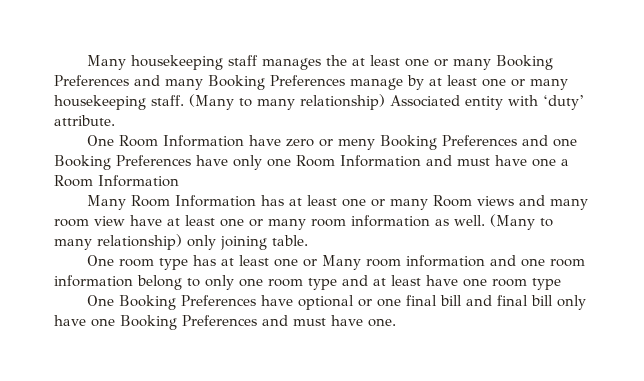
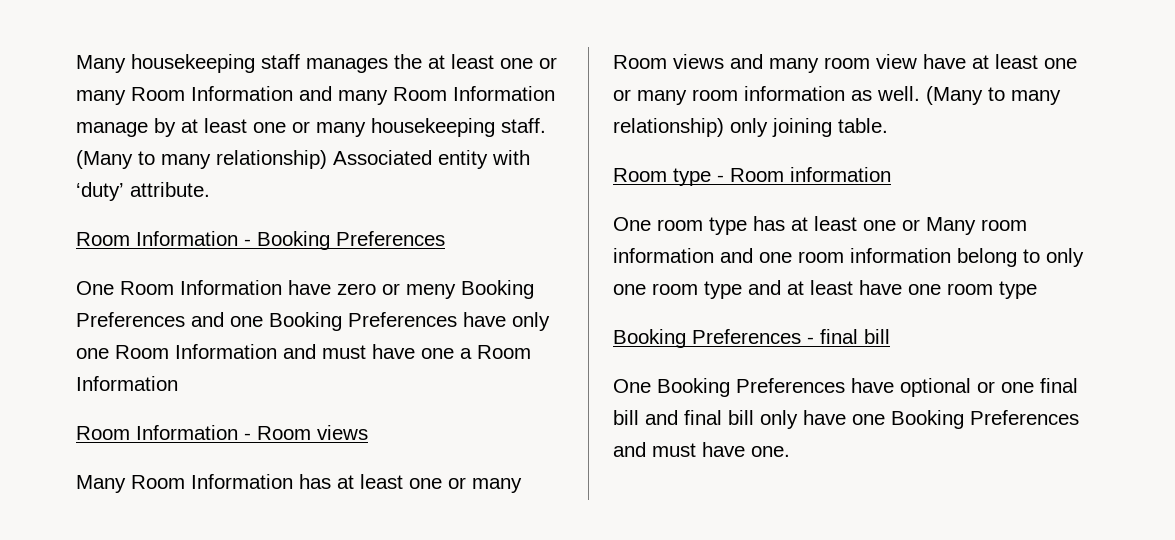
- Many housekeeping staff manages the at least one or many Booking Preferences and many Booking Preferences manage by at least one or many housekeeping staff.
+ Many housekeeping staff manages the at least one or many Room Information and many Room Information manage by at least one or many housekeeping staff.
+ Room Information - Booking Preferences
+ Room Information - Room views
+ Room type - Room information
+ Booking Preferences - final bill

